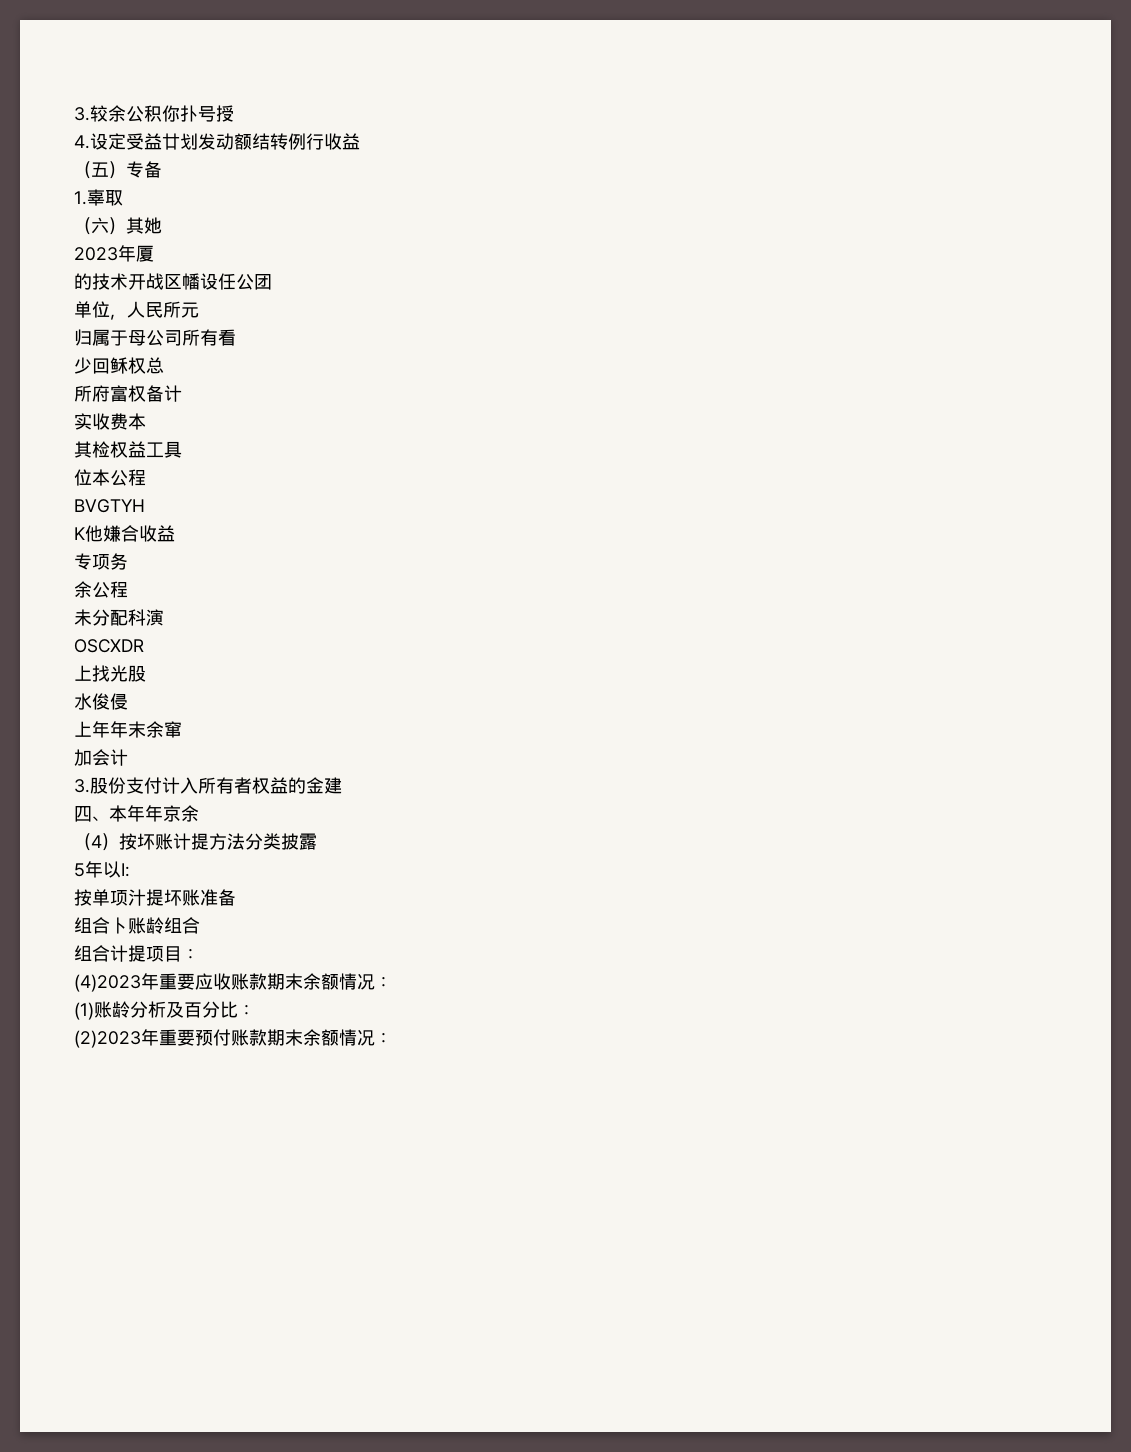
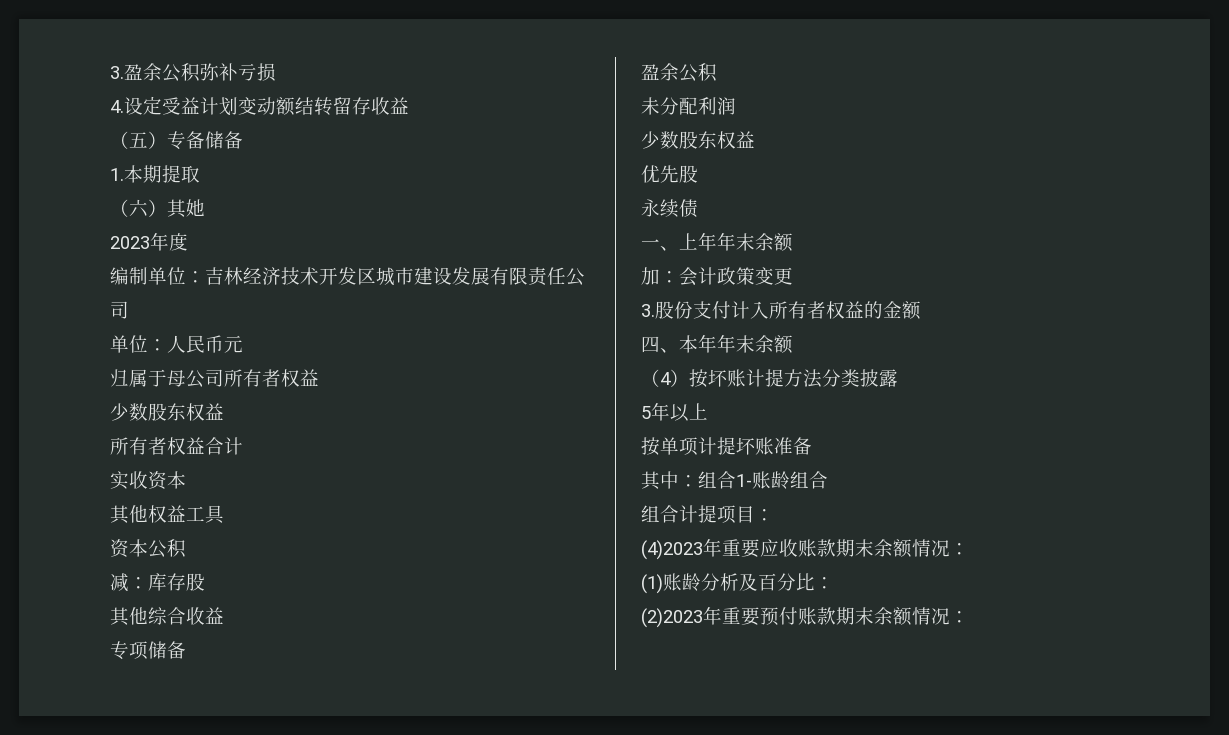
- 3.较余公积你扑号授
+ 3.盈余公积弥补亏损
- 4.设定受益廿划发动额结转例行收益
+ 4.设定受益计划变动额结转留存收益
- （五）专备
+ （五）专备储备
- 1.辜取
+ 1.本期提取
- 2023年厦
- 的技术开战区幡设任公团
- 单位，人民所元
+ 2023年度
+ 编制单位：吉林经济技术开发区城市建设发展有限责任公司
+ 单位：人民币元
- 归属于母公司所有看
- 少回稣权总
- 所府富权备计
+ 归属于母公司所有者权益
+ 少数股东权益
+ 所有者权益合计
- 实收费本
+ 实收资本
- 其检权益工具
+ 其他权益工具
- 位本公程
- BVGTYH
- K他嫌合收益
+ 资本公积
+ 减：库存股
+ 其他综合收益
- 专项务
- 余公程
+ 专项储备
+ 盈余公积
- 未分配科演
- OSCXDR
- 上找光股
- 水俊侵
- 上年年末余窜
+ 未分配利润
+ 少数股东权益
+ 优先股
+ 永续债
+ 一、上年年末余额
- 加会计
+ 加：会计政策变更
- 3.股份支付计入所有者权益的金建
+ 3.股份支付计入所有者权益的金额
- 四、本年年京余
+ 四、本年年末余额
- 5年以I:
+ 5年以上
- 按单项汁提坏账准备
+ 按单项计提坏账准备
- 组合卜账龄组合
+ 其中：组合1-账龄组合

